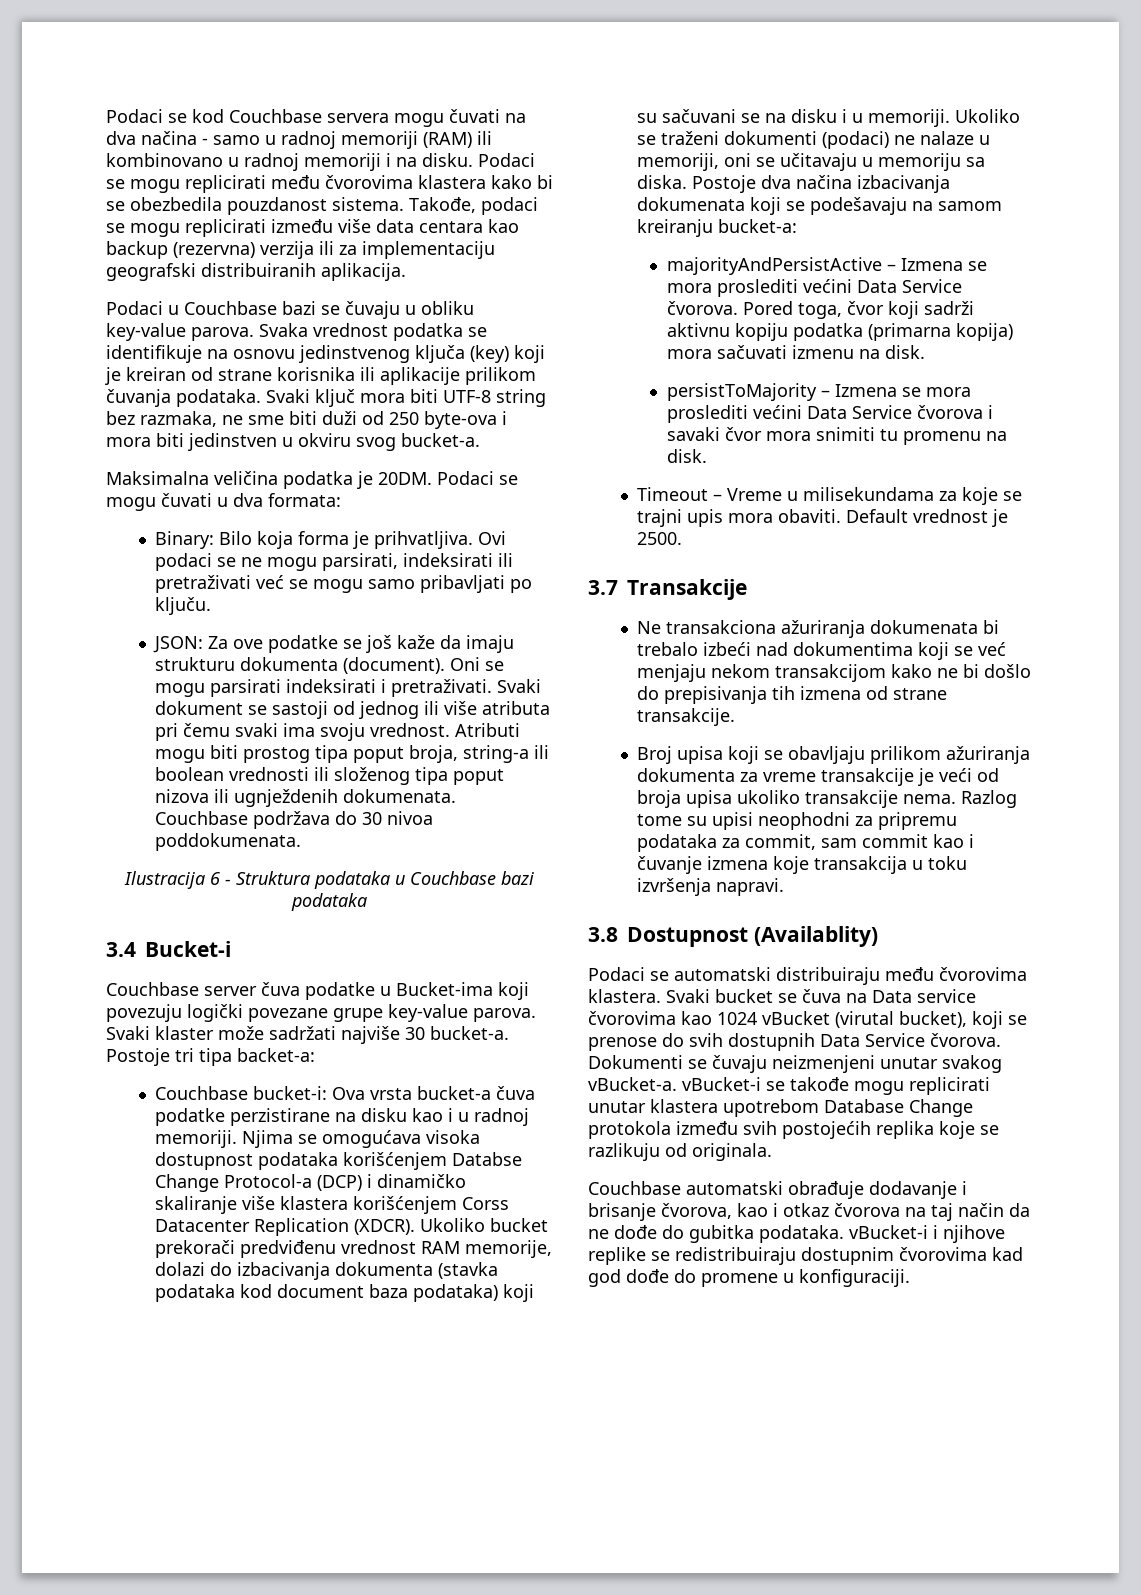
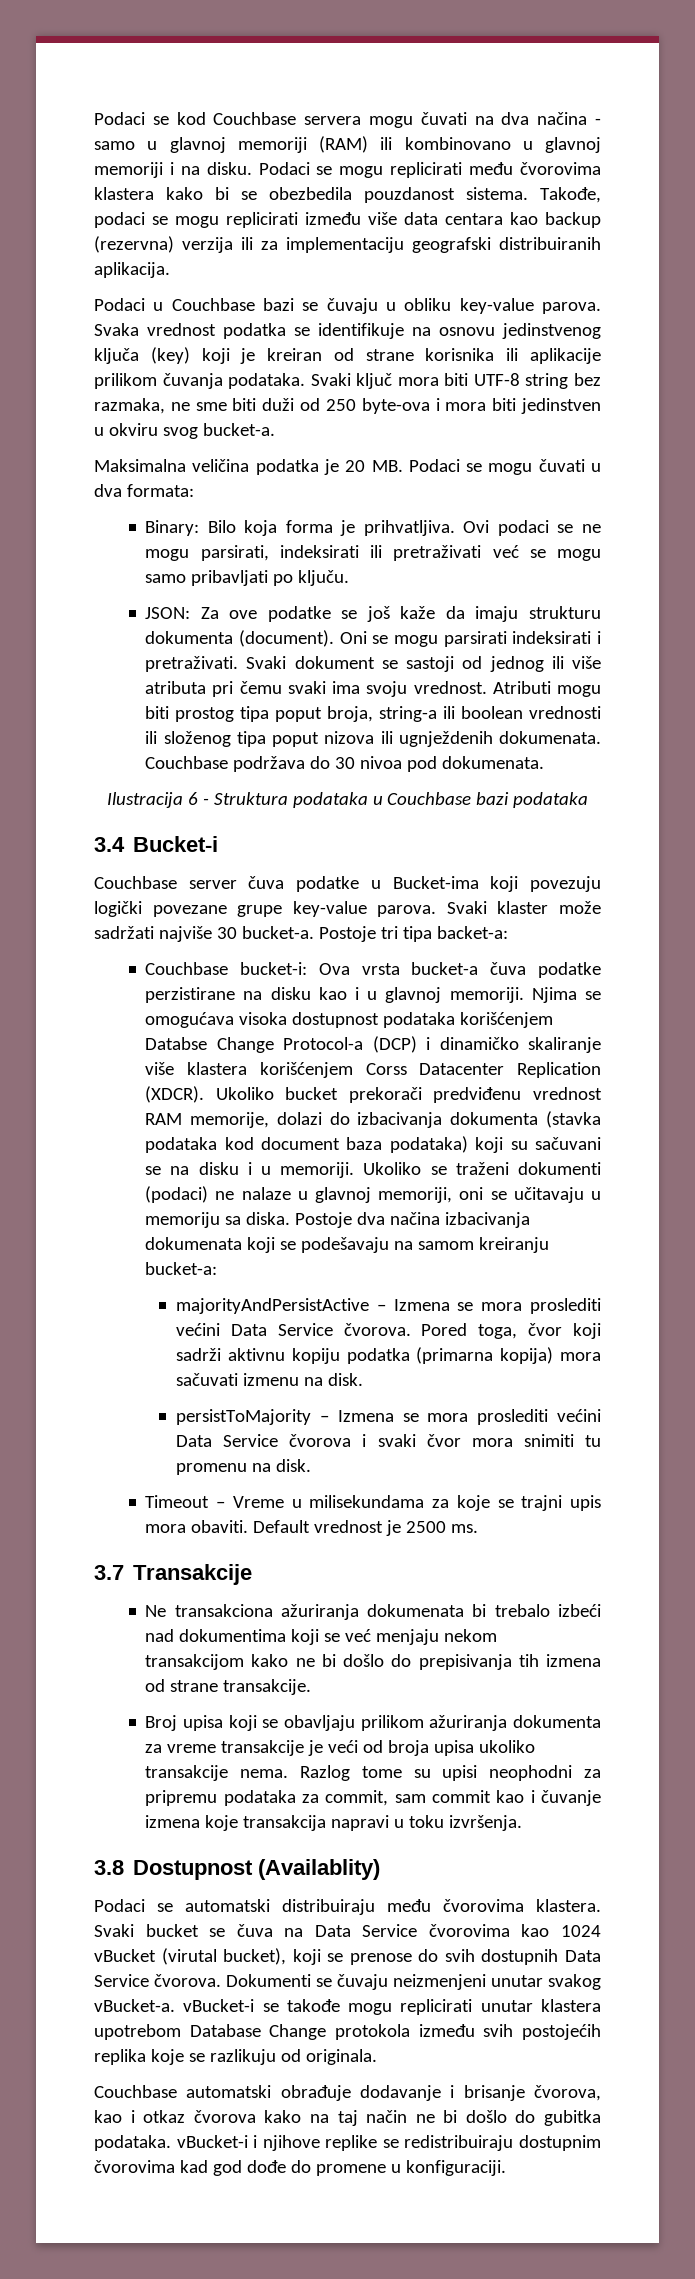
- Podaci se kod Couchbase servera mogu čuvati na dva načina - samo u radnoj memoriji (RAM) ili kombinovano u radnoj memoriji i na disku.
+ Podaci se kod Couchbase servera mogu čuvati na dva načina - samo u glavnoj memoriji (RAM) ili kombinovano u glavnoj memoriji i na disku.
- Maksimalna veličina podatka je 20DM. Podaci se mogu čuvati u dva formata:
+ Maksimalna veličina podatka je 20 MB. Podaci se mogu čuvati u dva formata:
- Couchbase podržava do 30 nivoa poddokumenata.
+ Couchbase podržava do 30 nivoa pod dokumenata.
- Couchbase bucket-i: Ova vrsta bucket-a čuva podatke perzistirane na disku kao i u radnoj memoriji.
+ Couchbase bucket-i: Ova vrsta bucket-a čuva podatke perzistirane na disku kao i u glavnoj memoriji.
- Ukoliko se traženi dokumenti (podaci) ne nalaze u memoriji, oni se učitavaju u memoriju sa diska.
+ Ukoliko se traženi dokumenti (podaci) ne nalaze u glavnoj memoriji, oni se učitavaju u memoriju sa diska.
- persistToMajority – Izmena se mora proslediti većini Data Service čvorova i savaki čvor mora snimiti tu promenu na disk.
+ persistToMajority – Izmena se mora proslediti većini Data Service čvorova i svaki čvor mora snimiti tu promenu na disk.
- Default vrednost je 2500.
+ Default vrednost je 2500 ms.
- Razlog tome su upisi neophodni za pripremu podataka za commit, sam commit kao i čuvanje izmena koje transakcija u toku izvršenja napravi.
+ Razlog tome su upisi neophodni za pripremu podataka za commit, sam commit kao i čuvanje izmena koje transakcija napravi u toku izvršenja.
- Svaki bucket se čuva na Data service čvorovima kao 1024 vBucket (virutal bucket), koji se prenose do svih dostupnih Data Service čvorova.
+ Svaki bucket se čuva na Data Service čvorovima kao 1024 vBucket (virutal bucket), koji se prenose do svih dostupnih Data Service čvorova.
- Couchbase automatski obrađuje dodavanje i brisanje čvorova, kao i otkaz čvorova na taj način da ne dođe do gubitka podataka. vBucket-i i njihove replike se redistribuiraju dostupnim čvorovima kad god dođe do promene u konfiguraciji.
+ Couchbase automatski obrađuje dodavanje i brisanje čvorova, kao i otkaz čvorova kako na taj način ne bi došlo do gubitka podataka. vBucket-i i njihove replike se redistribuiraju dostupnim čvorovima kad god dođe do promene u konfiguraciji.

